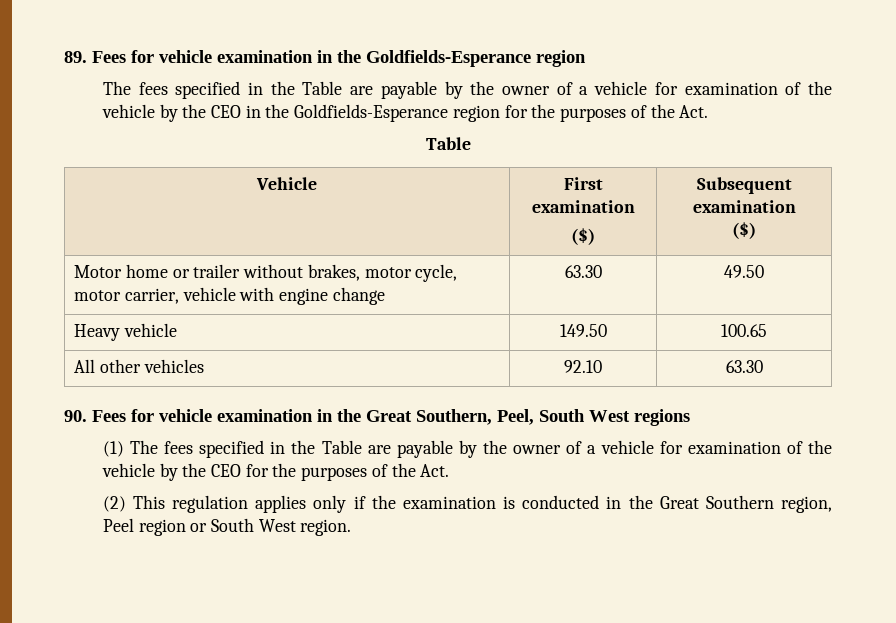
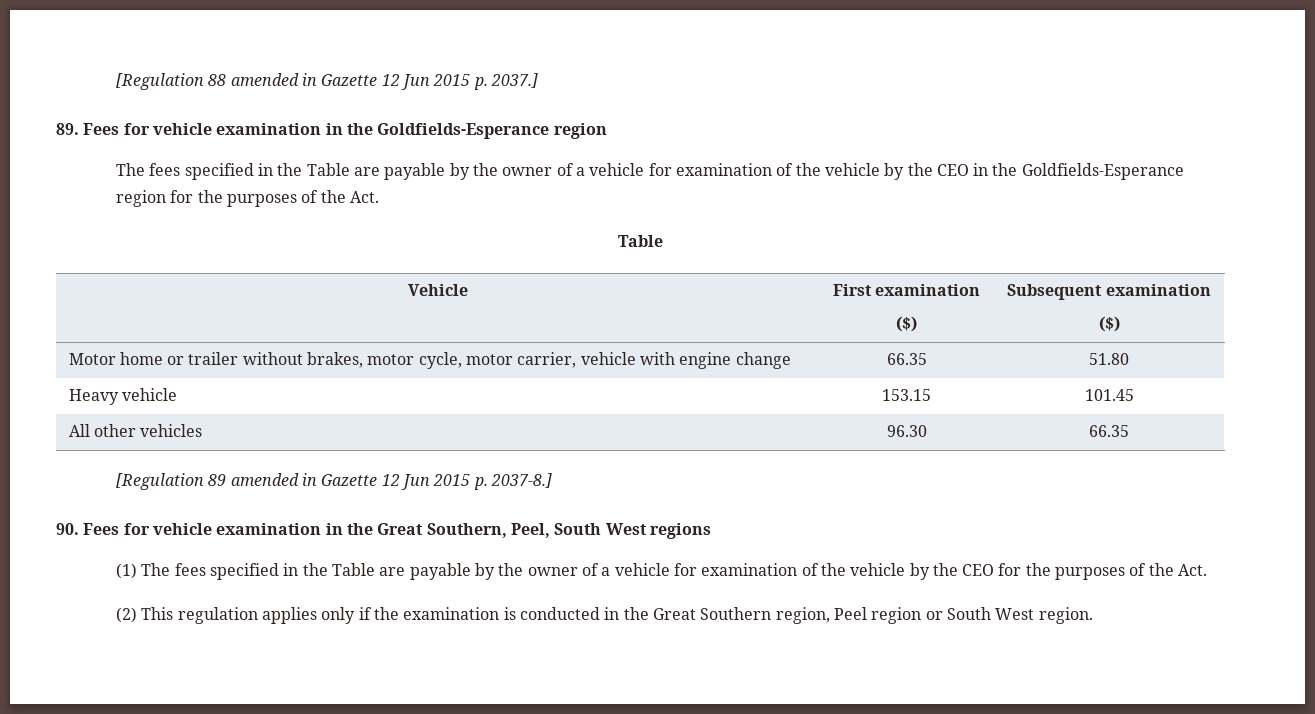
+ [Regulation 88 amended in Gazette 12 Jun 2015 p. 2037.]
- Motor home or trailer without brakes, motor cycle, motor carrier, vehicle with engine change | 63.30 | 49.50
+ Motor home or trailer without brakes, motor cycle, motor carrier, vehicle with engine change | 66.35 | 51.80
- Heavy vehicle | 149.50 | 100.65
+ Heavy vehicle | 153.15 | 101.45
- All other vehicles | 92.10 | 63.30
+ All other vehicles | 96.30 | 66.35
+ [Regulation 89 amended in Gazette 12 Jun 2015 p. 2037-8.]

